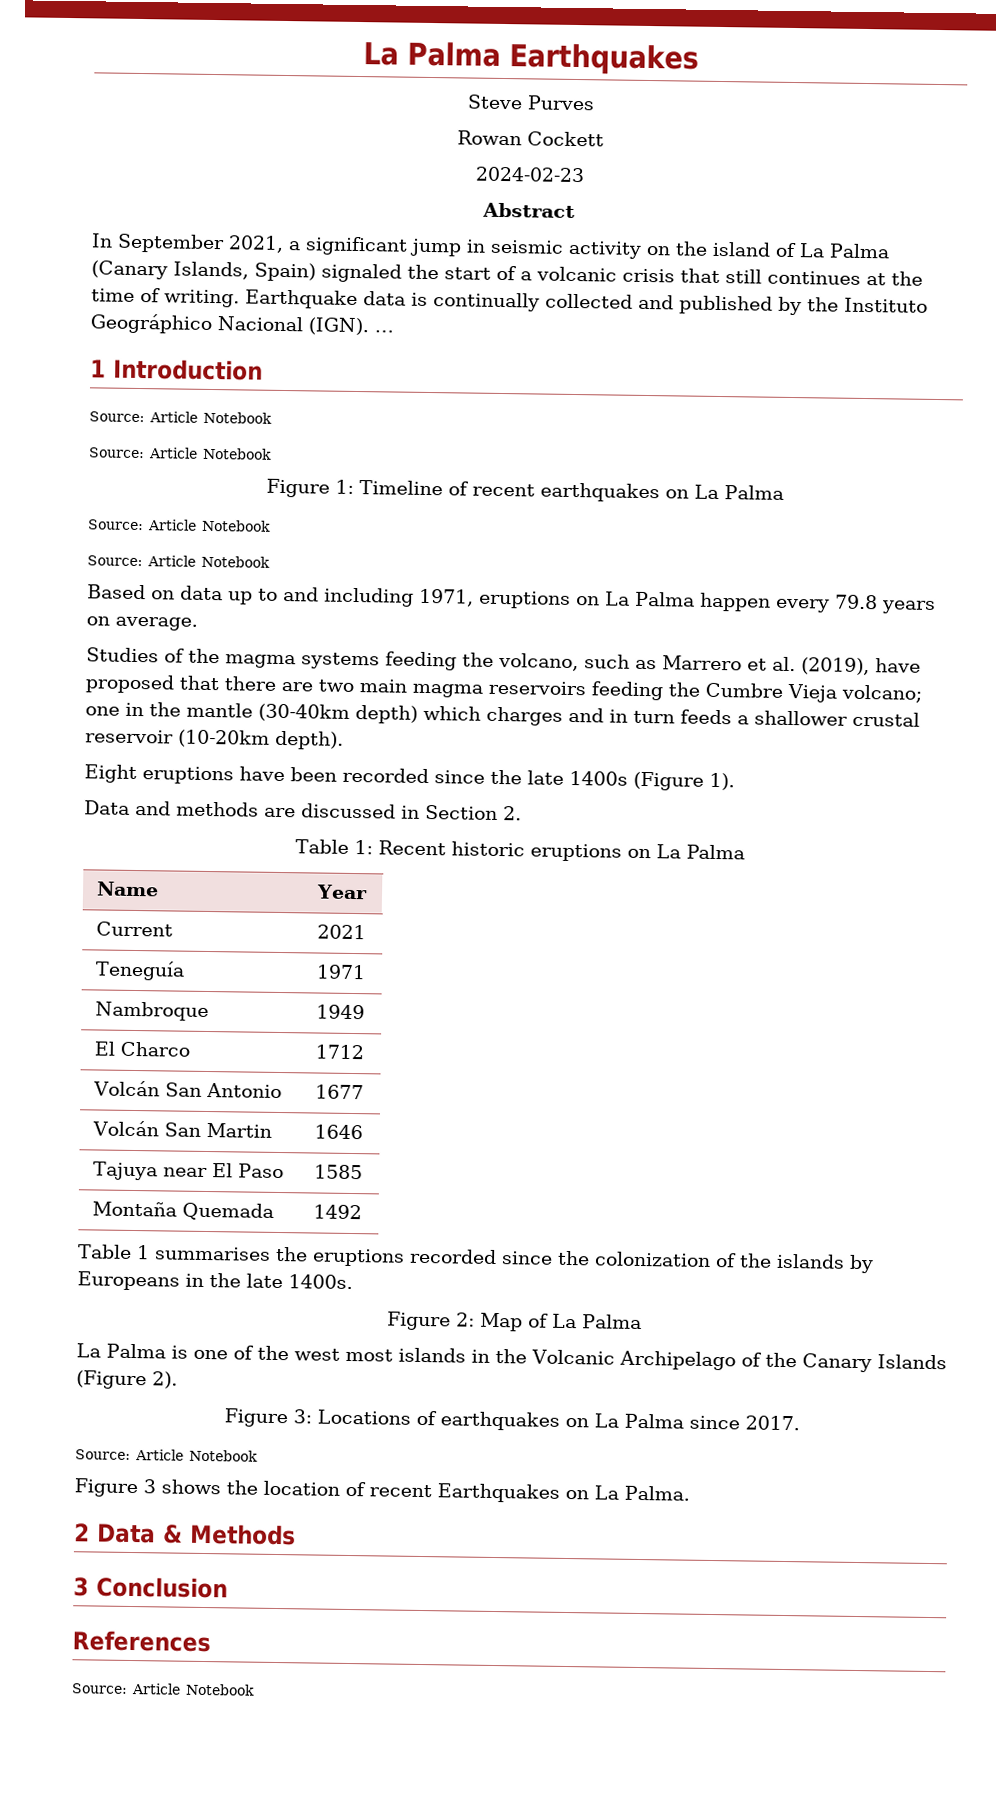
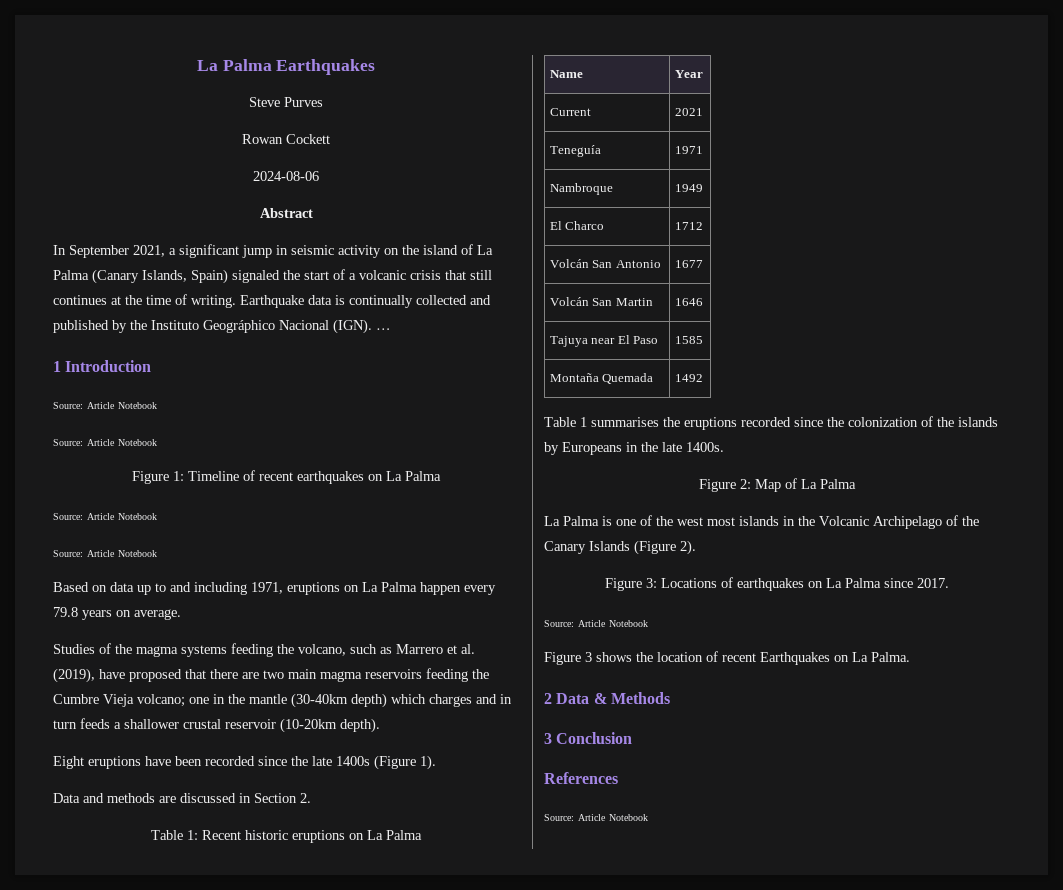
- 2024-02-23
+ 2024-08-06

